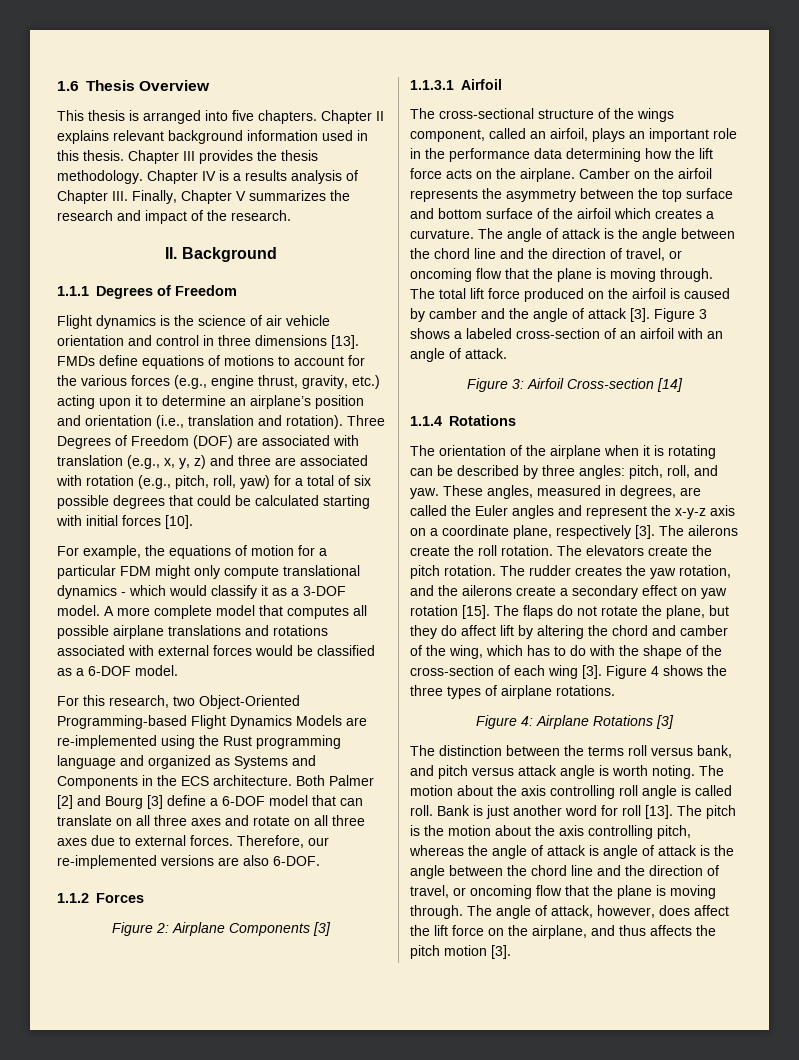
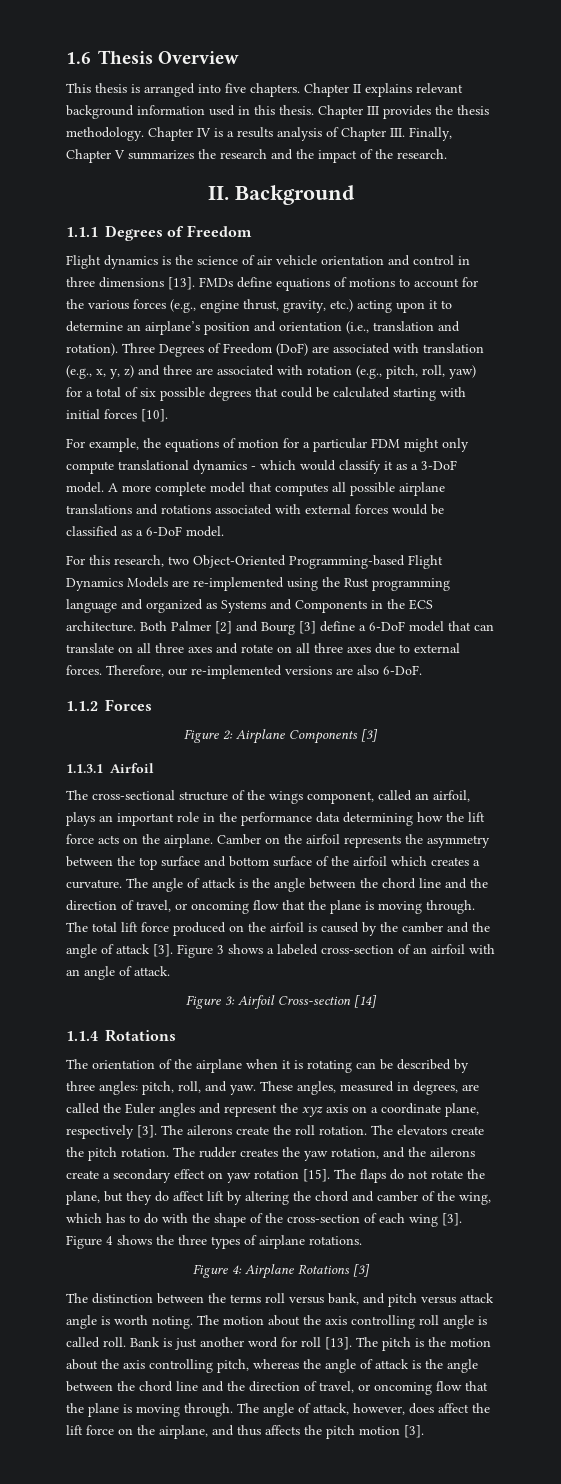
- Chapter IV is a results analysis of Chapter III. Finally, Chapter V summarizes the research and impact of the research.
+ Chapter IV is a results analysis of Chapter III. Finally, Chapter V summarizes the research and the impact of the research.
- Three Degrees of Freedom (DOF) are associated with translation (e.g., x, y, z) and three are associated with rotation (e.g., pitch, roll, yaw) for a total of six possible degrees that could be calculated starting with initial forces [10].
+ Three Degrees of Freedom (DoF) are associated with translation (e.g., x, y, z) and three are associated with rotation (e.g., pitch, roll, yaw) for a total of six possible degrees that could be calculated starting with initial forces [10].
- For example, the equations of motion for a particular FDM might only compute translational dynamics - which would classify it as a 3-DOF model.
+ For example, the equations of motion for a particular FDM might only compute translational dynamics - which would classify it as a 3-DoF model.
- A more complete model that computes all possible airplane translations and rotations associated with external forces would be classified as a 6-DOF model.
+ A more complete model that computes all possible airplane translations and rotations associated with external forces would be classified as a 6-DoF model.
- Both Palmer [2] and Bourg [3] define a 6-DOF model that can translate on all three axes and rotate on all three axes due to external forces.
+ Both Palmer [2] and Bourg [3] define a 6-DoF model that can translate on all three axes and rotate on all three axes due to external forces.
- Therefore, our re-implemented versions are also 6-DOF.
+ Therefore, our re-implemented versions are also 6-DoF.
- The total lift force produced on the airfoil is caused by camber and the angle of attack [3].
+ The total lift force produced on the airfoil is caused by the camber and the angle of attack [3].
- These angles, measured in degrees, are called the Euler angles and represent the x-y-z axis on a coordinate plane, respectively [3].
+ These angles, measured in degrees, are called the Euler angles and represent the xyz axis on a coordinate plane, respectively [3].
- The pitch is the motion about the axis controlling pitch, whereas the angle of attack is angle of attack is the angle between the chord line and the direction of travel, or oncoming flow that the plane is moving through.
+ The pitch is the motion about the axis controlling pitch, whereas the angle of attack is the angle between the chord line and the direction of travel, or oncoming flow that the plane is moving through.

